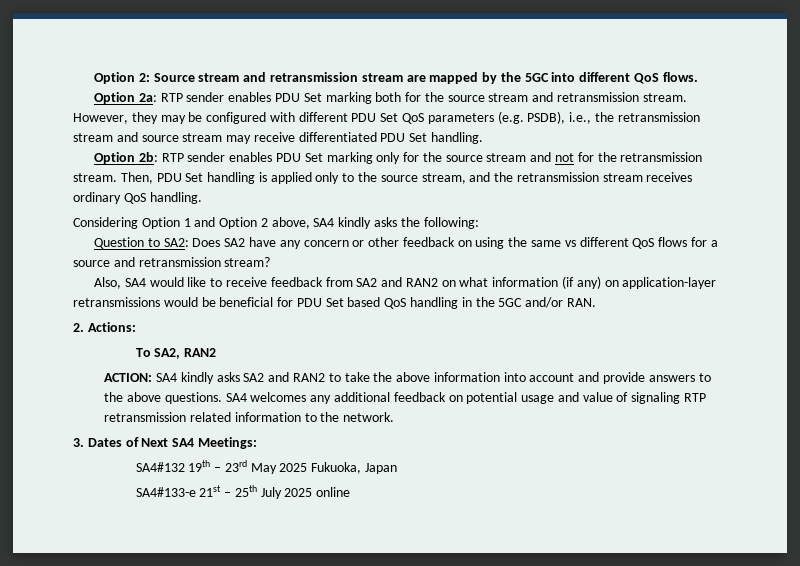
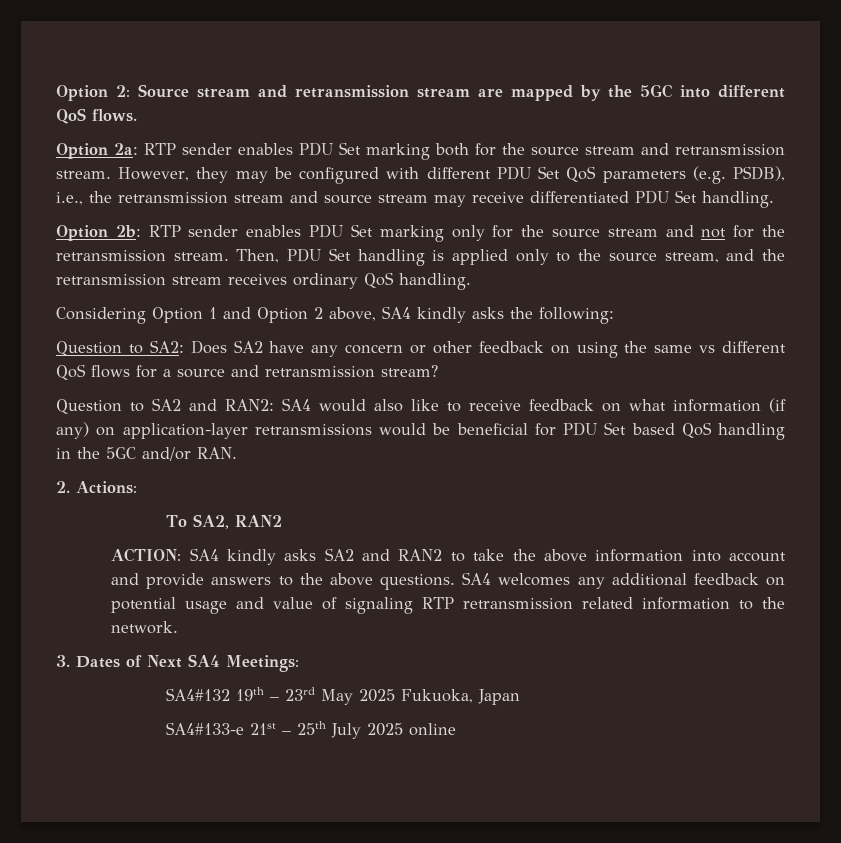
- Also, SA4 would like to receive feedback from SA2 and RAN2 on what information (if any) on application-layer retransmissions would be beneficial for PDU Set based QoS handling in the 5GC and/or RAN.
+ Question to SA2 and RAN2: SA4 would also like to receive feedback on what information (if any) on application-layer retransmissions would be beneficial for PDU Set based QoS handling in the 5GC and/or RAN.

